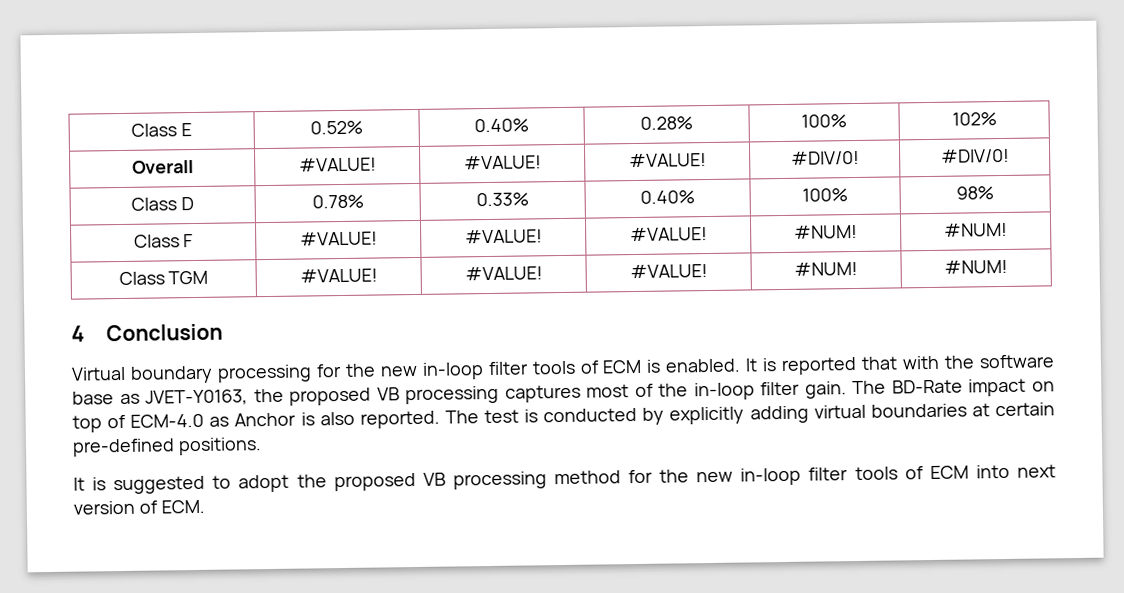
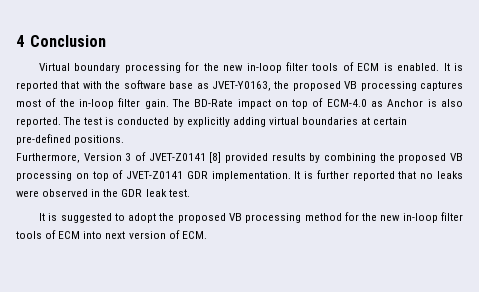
- Class E | 0.52% | 0.40% | 0.28% | 100% | 102%
- Overall | #VALUE! | #VALUE! | #VALUE! | #DIV/0! | #DIV/0!
- Class D | 0.78% | 0.33% | 0.40% | 100% | 98%
- Class F | #VALUE! | #VALUE! | #VALUE! | #NUM! | #NUM!
- Class TGM | #VALUE! | #VALUE! | #VALUE! | #NUM! | #NUM!
+ Furthermore, Version 3 of JVET-Z0141 [8] provided results by combining the proposed VB processing on top of JVET-Z0141 GDR implementation. It is further reported that no leaks were observed in the GDR leak test.

